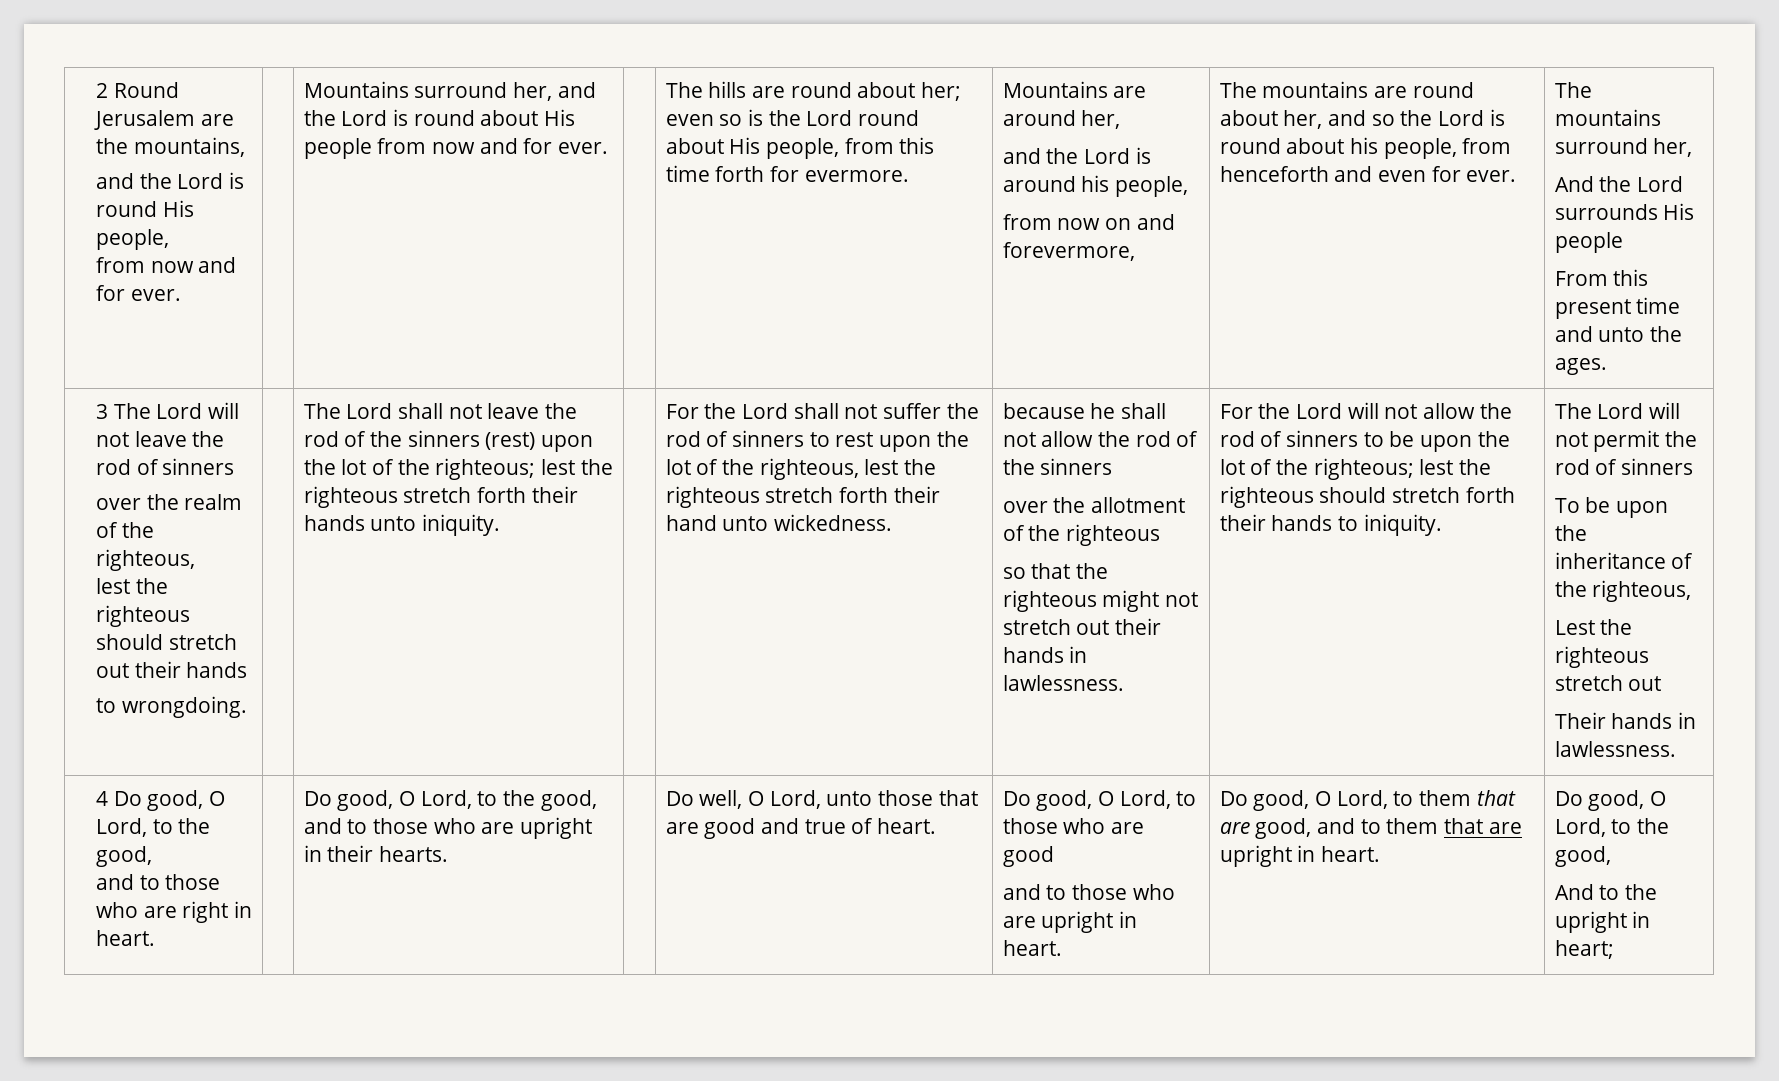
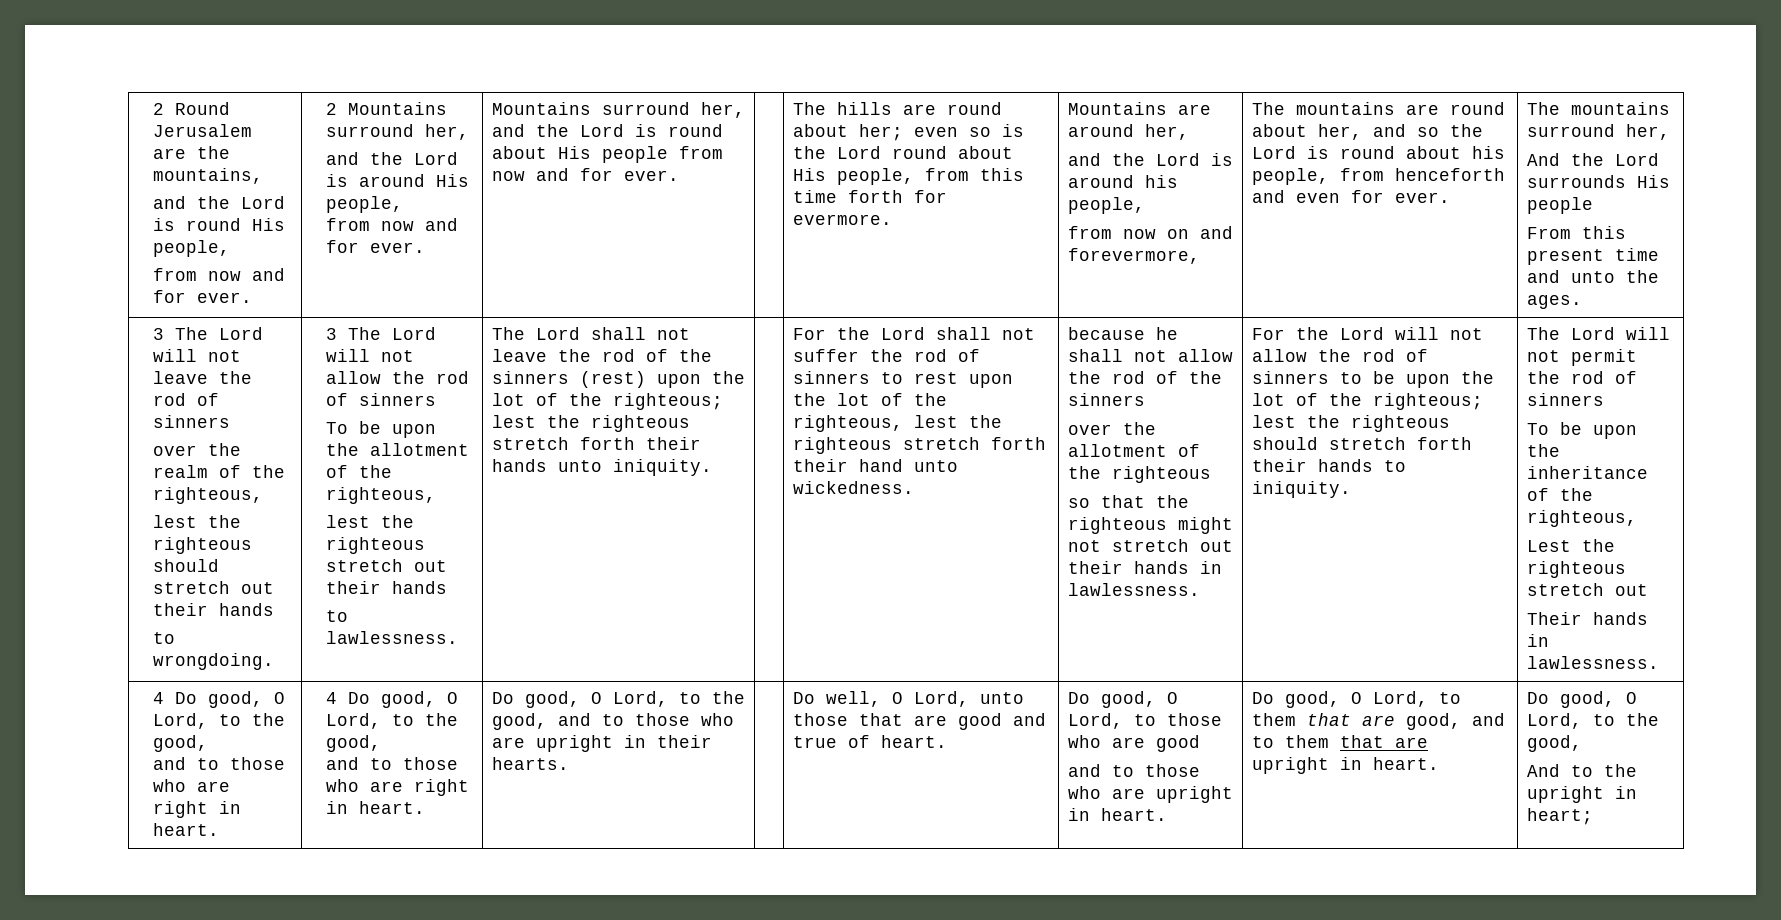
+ 2 Mountains surround her,
+ and the Lord is around His people,
+ from now and for ever.
+ 3 The Lord will not allow the rod of sinners
+ To be upon the allotment of the righteous,
+ lest the righteous stretch out their hands
+ to lawlessness.
+ and to those who are right in heart. | 4 Do good, O Lord, to the good,

